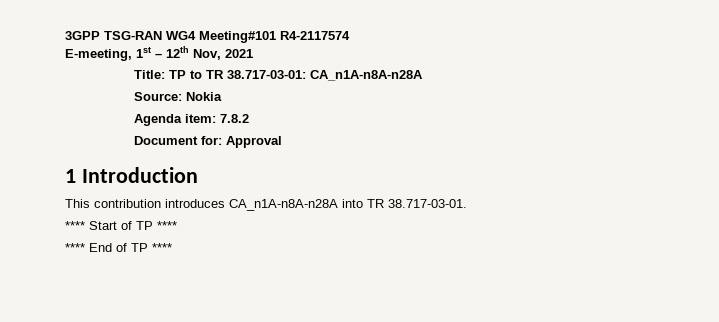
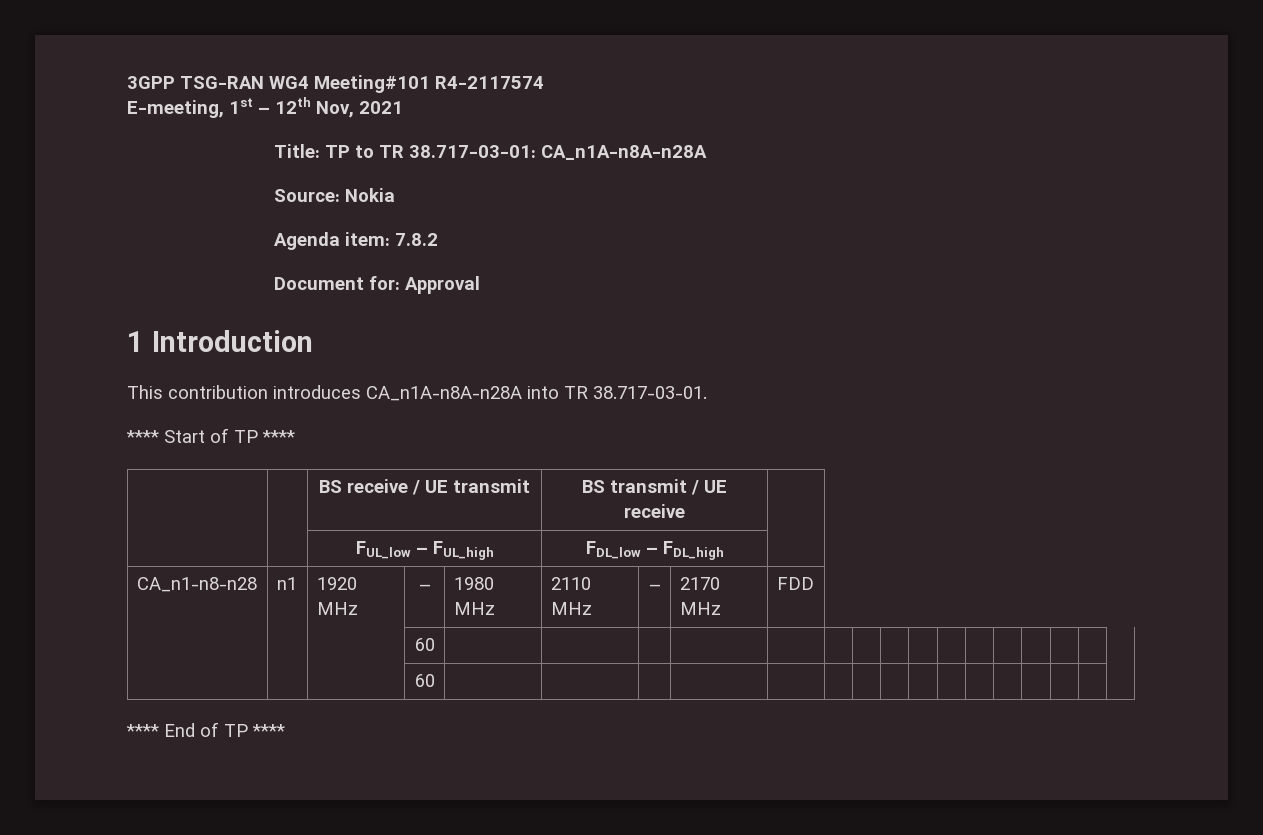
+ | | BS receive / UE transmit | BS transmit / UE receive |
+ | | FUL_low – FUL_high | FDL_low – FDL_high |
+ CA_n1-n8-n28 | n1 | 1920 MHz | – | 1980 MHz | 2110 MHz | – | 2170 MHz | FDD
+ | | | 60 | | | | | | | | | | | | | | | |
+ | | | 60 | | | | | | | | | | | | | | | |

